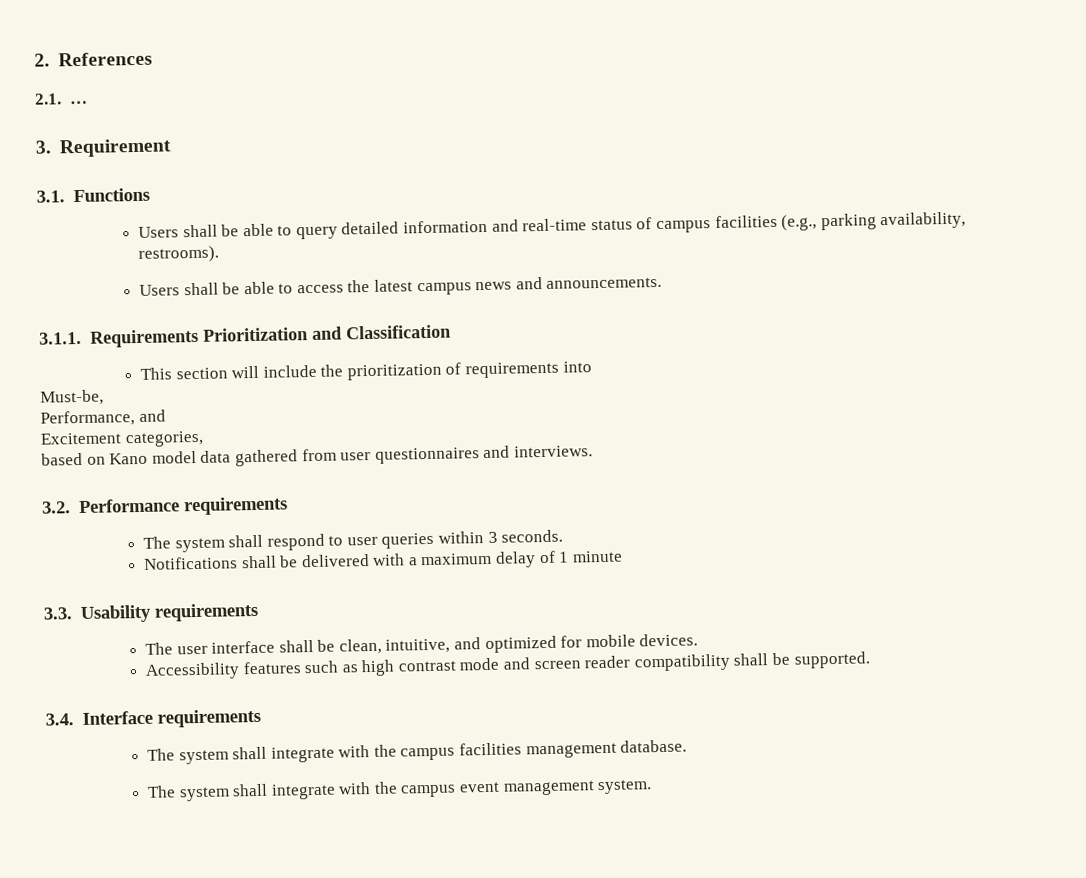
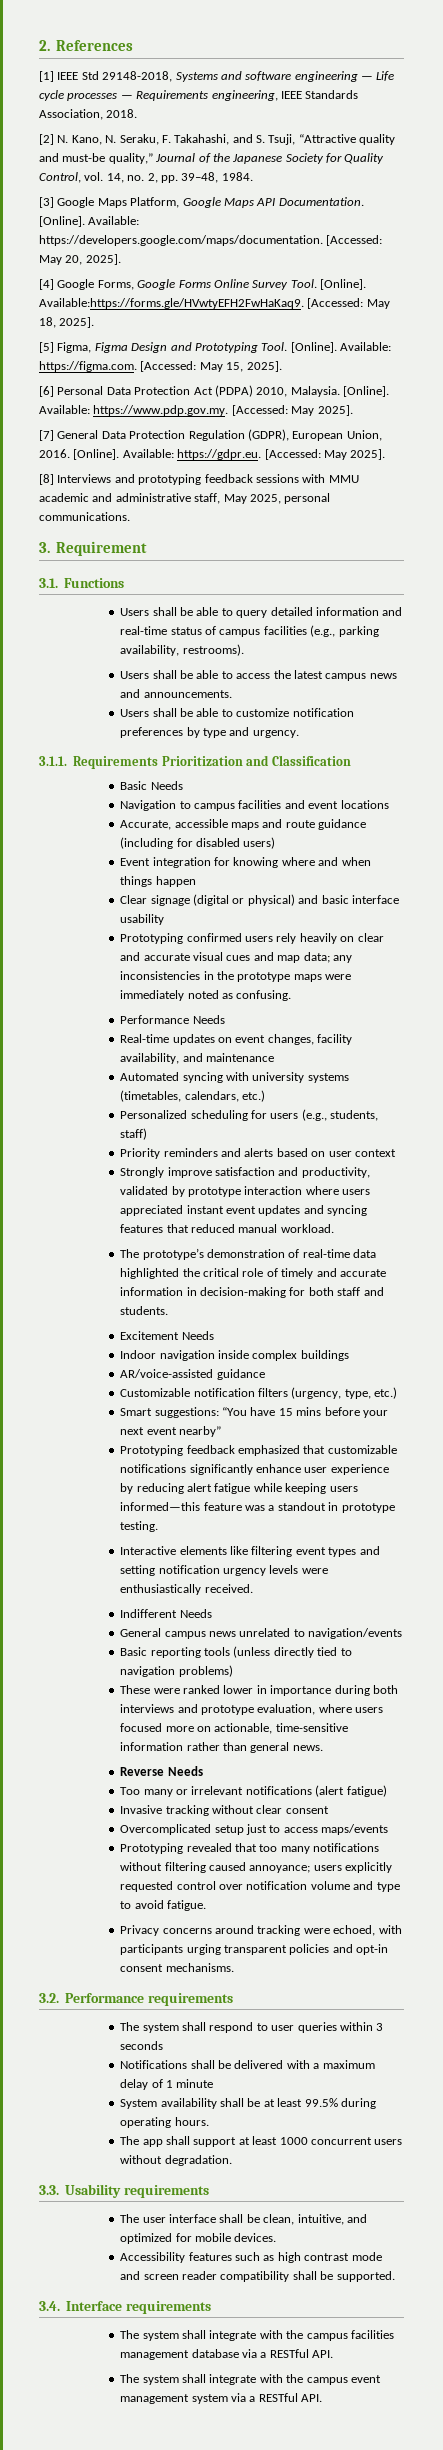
- 2.1. …
+ [1] IEEE Std 29148-2018, Systems and software engineering — Life cycle processes — Requirements engineering, IEEE Standards Association, 2018.
+ [2] N. Kano, N. Seraku, F. Takahashi, and S. Tsuji, “Attractive quality and must-be quality,” Journal of the Japanese Society for Quality Control, vol. 14, no. 2, pp. 39–48, 1984.
+ [3] Google Maps Platform, Google Maps API Documentation. [Online]. Available: https://developers.google.com/maps/documentation. [Accessed: May 20, 2025].
+ [4] Google Forms, Google Forms Online Survey Tool. [Online]. Available:https://forms.gle/HVwtyEFH2FwHaKaq9. [Accessed: May 18, 2025].
+ [5] Figma, Figma Design and Prototyping Tool. [Online]. Available: https://figma.com. [Accessed: May 15, 2025].
+ [6] Personal Data Protection Act (PDPA) 2010, Malaysia. [Online]. Available: https://www.pdp.gov.my. [Accessed: May 2025].
+ [7] General Data Protection Regulation (GDPR), European Union, 2016. [Online]. Available: https://gdpr.eu. [Accessed: May 2025].
+ [8] Interviews and prototyping feedback sessions with MMU academic and administrative staff, May 2025, personal communications.
+ Users shall be able to customize notification preferences by type and urgency.
- This section will include the prioritization of requirements into
- Must-be,
- Performance, and
- Excitement categories,
- based on Kano model data gathered from user questionnaires and interviews.
+ Basic Needs
+ Navigation to campus facilities and event locations
+ Accurate, accessible maps and route guidance (including for disabled users)
+ Event integration for knowing where and when things happen
+ Clear signage (digital or physical) and basic interface usability
+ Prototyping confirmed users rely heavily on clear and accurate visual cues and map data; any inconsistencies in the prototype maps were immediately noted as confusing.
+ Performance Needs
+ Real-time updates on event changes, facility availability, and maintenance
+ Automated syncing with university systems (timetables, calendars, etc.)
+ Personalized scheduling for users (e.g., students, staff)
+ Priority reminders and alerts based on user context
+ Strongly improve satisfaction and productivity, validated by prototype interaction where users appreciated instant event updates and syncing features that reduced manual workload.
+ The prototype’s demonstration of real-time data highlighted the critical role of timely and accurate information in decision-making for both staff and students.
+ Excitement Needs
+ Indoor navigation inside complex buildings
+ AR/voice-assisted guidance
+ Customizable notification filters (urgency, type, etc.)
+ Smart suggestions: “You have 15 mins before your next event nearby”
+ Prototyping feedback emphasized that customizable notifications significantly enhance user experience by reducing alert fatigue while keeping users informed—this feature was a standout in prototype testing.
+ Interactive elements like filtering event types and setting notification urgency levels were enthusiastically received.
+ Indifferent Needs
+ General campus news unrelated to navigation/events
+ Basic reporting tools (unless directly tied to navigation problems)
+ These were ranked lower in importance during both interviews and prototype evaluation, where users focused more on actionable, time-sensitive information rather than general news.
+ Reverse Needs
+ Too many or irrelevant notifications (alert fatigue)
+ Invasive tracking without clear consent
+ Overcomplicated setup just to access maps/events
+ Prototyping revealed that too many notifications without filtering caused annoyance; users explicitly requested control over notification volume and type to avoid fatigue.
+ Privacy concerns around tracking were echoed, with participants urging transparent policies and opt-in consent mechanisms.
- The system shall respond to user queries within 3 seconds.
+ The system shall respond to user queries within 3 seconds
+ System availability shall be at least 99.5% during operating hours.
+ The app shall support at least 1000 concurrent users without degradation.
- The system shall integrate with the campus facilities management database.
+ The system shall integrate with the campus facilities management database via a RESTful API.
- The system shall integrate with the campus event management system.
+ The system shall integrate with the campus event management system via a RESTful API.

